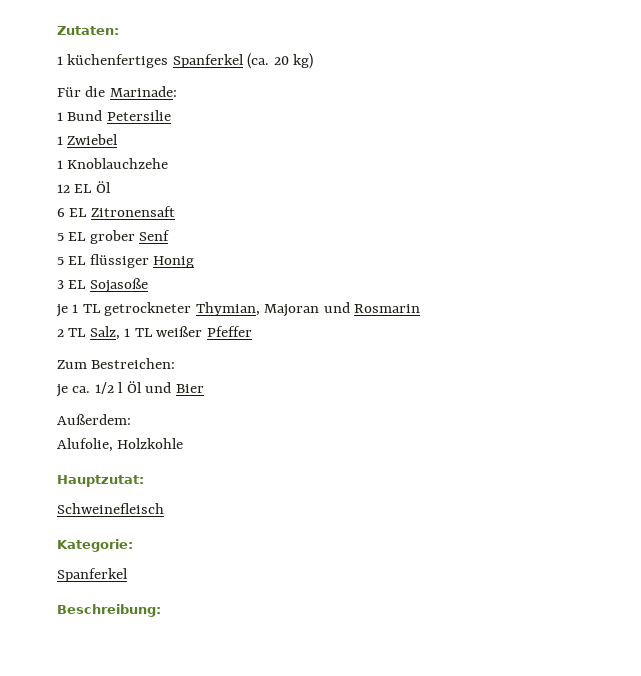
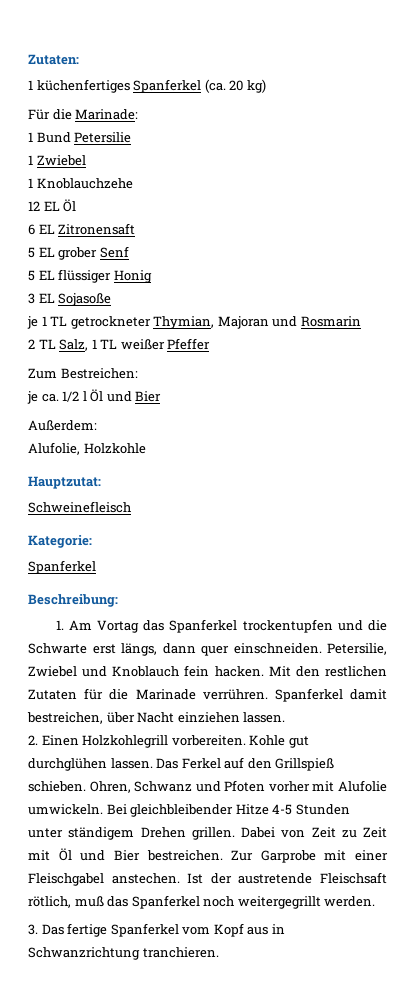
+ 1. Am Vortag das Spanferkel trockentupfen und die Schwarte erst längs, dann quer einschneiden. Petersilie, Zwiebel und Knoblauch fein hacken. Mit den restlichen Zutaten für die Marinade verrühren. Spanferkel damit bestreichen, über Nacht einziehen lassen.
+ 2. Einen Holzkohlegrill vorbereiten. Kohle gut durchglühen lassen. Das Ferkel auf den Grillspieß schieben. Ohren, Schwanz und Pfoten vorher mit Alufolie umwickeln. Bei gleichbleibender Hitze 4-5 Stunden unter ständigem Drehen grillen. Dabei von Zeit zu Zeit mit Öl und Bier bestreichen. Zur Garprobe mit einer Fleischgabel anstechen. Ist der austretende Fleischsaft rötlich, muß das Spanferkel noch weitergegrillt werden.
+ 3. Das fertige Spanferkel vom Kopf aus in Schwanzrichtung tranchieren.

